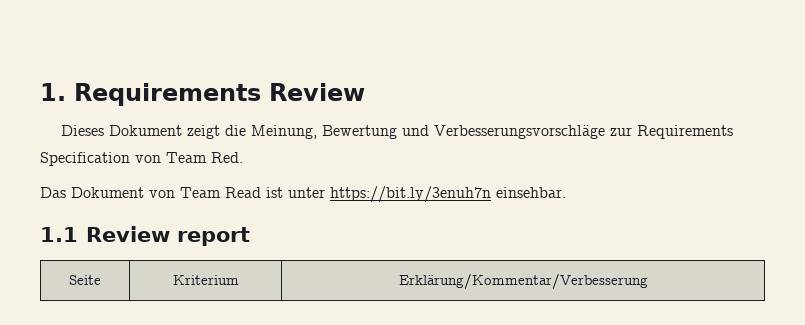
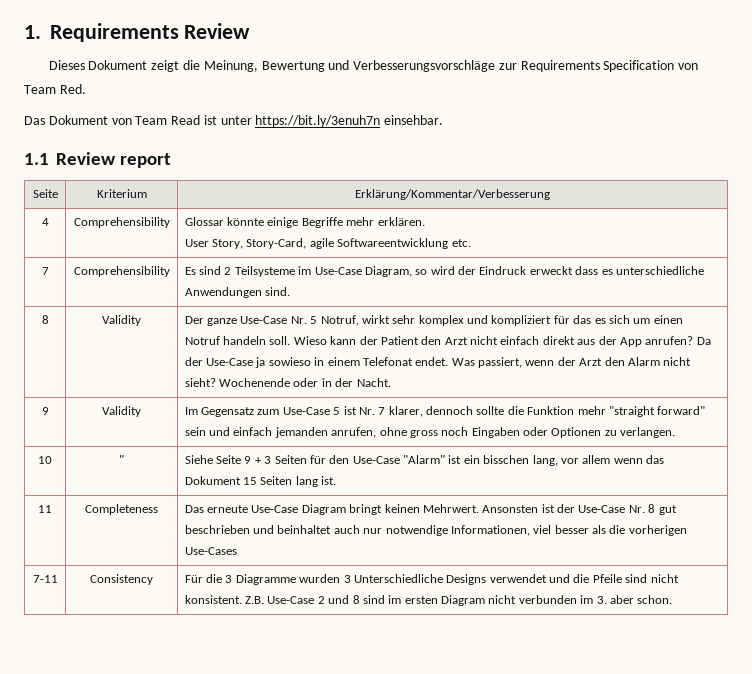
+ 4 | Comprehensibility | Glossar könnte einige Begriffe mehr erklären.
+ User Story, Story-Card, agile Softwareentwicklung etc.
+ 7 | Comprehensibility | Es sind 2 Teilsysteme im Use-Case Diagram, so wird der Eindruck erweckt dass es unterschiedliche Anwendungen sind.
+ 8 | Validity | Der ganze Use-Case Nr. 5 Notruf, wirkt sehr komplex und kompliziert für das es sich um einen Notruf handeln soll. Wieso kann der Patient den Arzt nicht einfach direkt aus der App anrufen? Da der Use-Case ja sowieso in einem Telefonat endet. Was passiert, wenn der Arzt den Alarm nicht sieht? Wochenende oder in der Nacht.
+ 9 | Validity | Im Gegensatz zum Use-Case 5 ist Nr. 7 klarer, dennoch sollte die Funktion mehr "straight forward" sein und einfach jemanden anrufen, ohne gross noch Eingaben oder Optionen zu verlangen.
+ 10 | " | Siehe Seite 9 + 3 Seiten für den Use-Case "Alarm" ist ein bisschen lang, vor allem wenn das Dokument 15 Seiten lang ist.
+ 11 | Completeness | Das erneute Use-Case Diagram bringt keinen Mehrwert. Ansonsten ist der Use-Case Nr. 8 gut beschrieben und beinhaltet auch nur notwendige Informationen, viel besser als die vorherigen Use-Cases
+ 7-11 | Consistency | Für die 3 Diagramme wurden 3 Unterschiedliche Designs verwendet und die Pfeile sind nicht konsistent. Z.B. Use-Case 2 und 8 sind im ersten Diagram nicht verbunden im 3. aber schon.

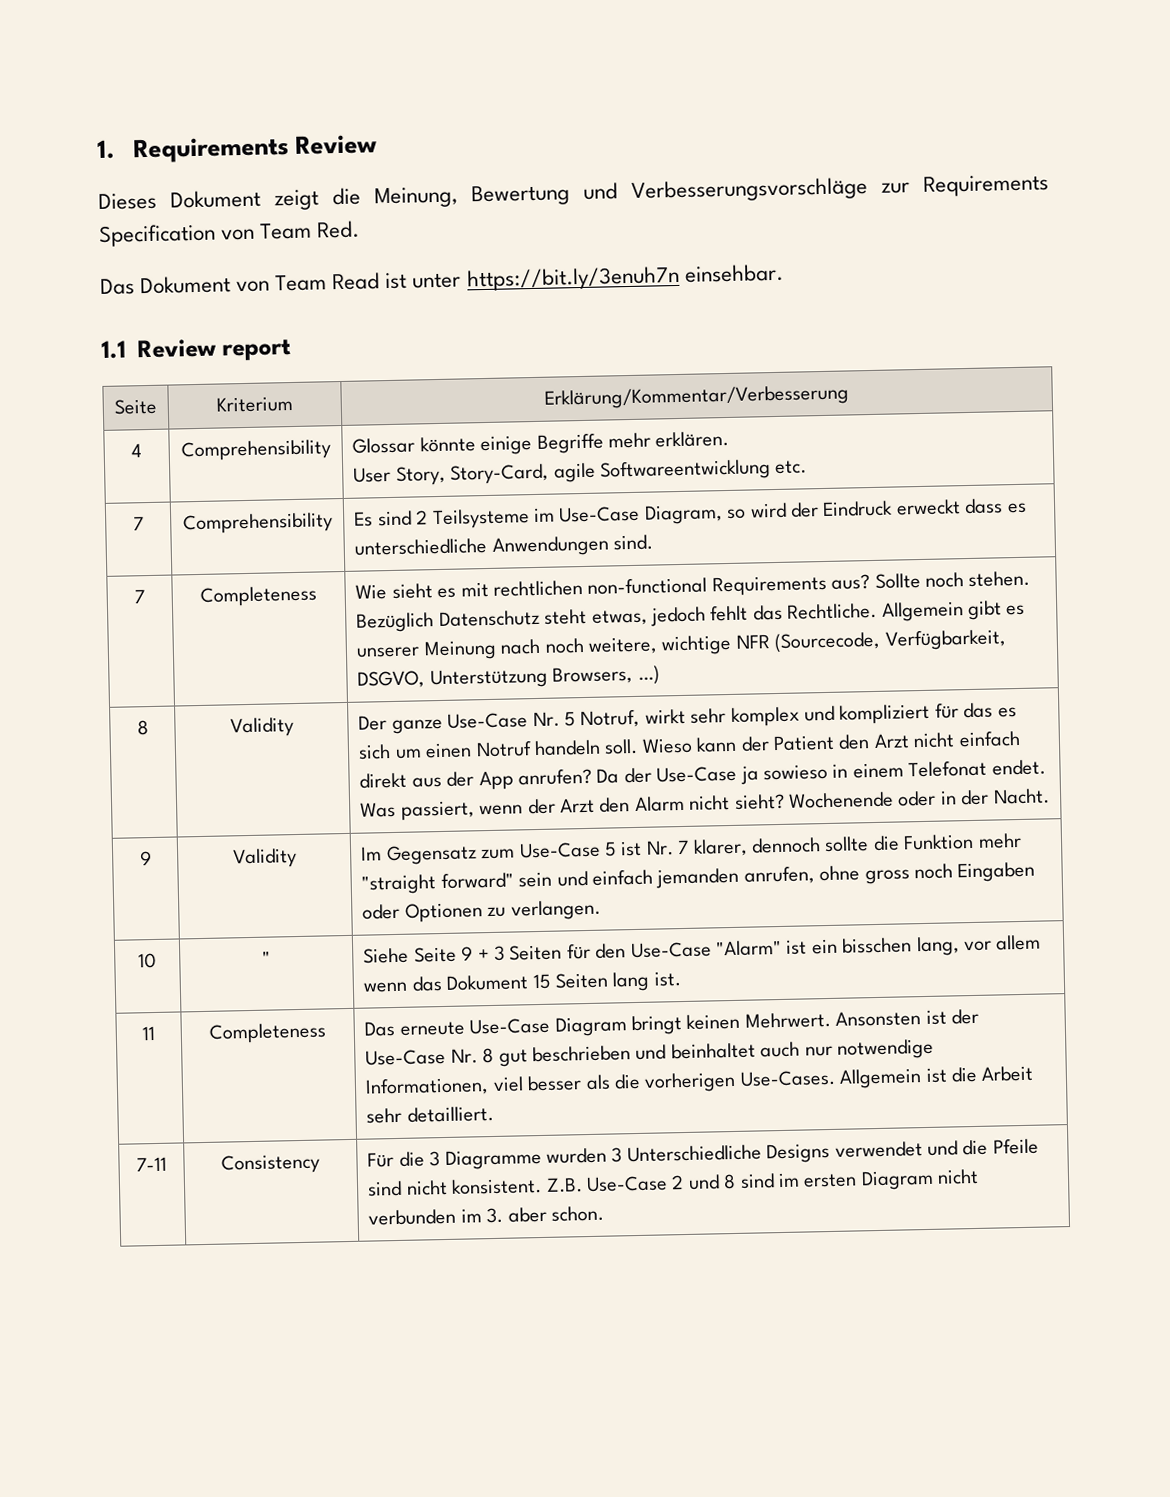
+ 7 | Completeness | Wie sieht es mit rechtlichen non-functional Requirements aus? Sollte noch stehen. Bezüglich Datenschutz steht etwas, jedoch fehlt das Rechtliche. Allgemein gibt es unserer Meinung nach noch weitere, wichtige NFR (Sourcecode, Verfügbarkeit, DSGVO, Unterstützung Browsers, …)
- 11 | Completeness | Das erneute Use-Case Diagram bringt keinen Mehrwert. Ansonsten ist der Use-Case Nr. 8 gut beschrieben und beinhaltet auch nur notwendige Informationen, viel besser als die vorherigen Use-Cases
+ 11 | Completeness | Das erneute Use-Case Diagram bringt keinen Mehrwert. Ansonsten ist der Use-Case Nr. 8 gut beschrieben und beinhaltet auch nur notwendige Informationen, viel besser als die vorherigen Use-Cases. Allgemein ist die Arbeit sehr detailliert.

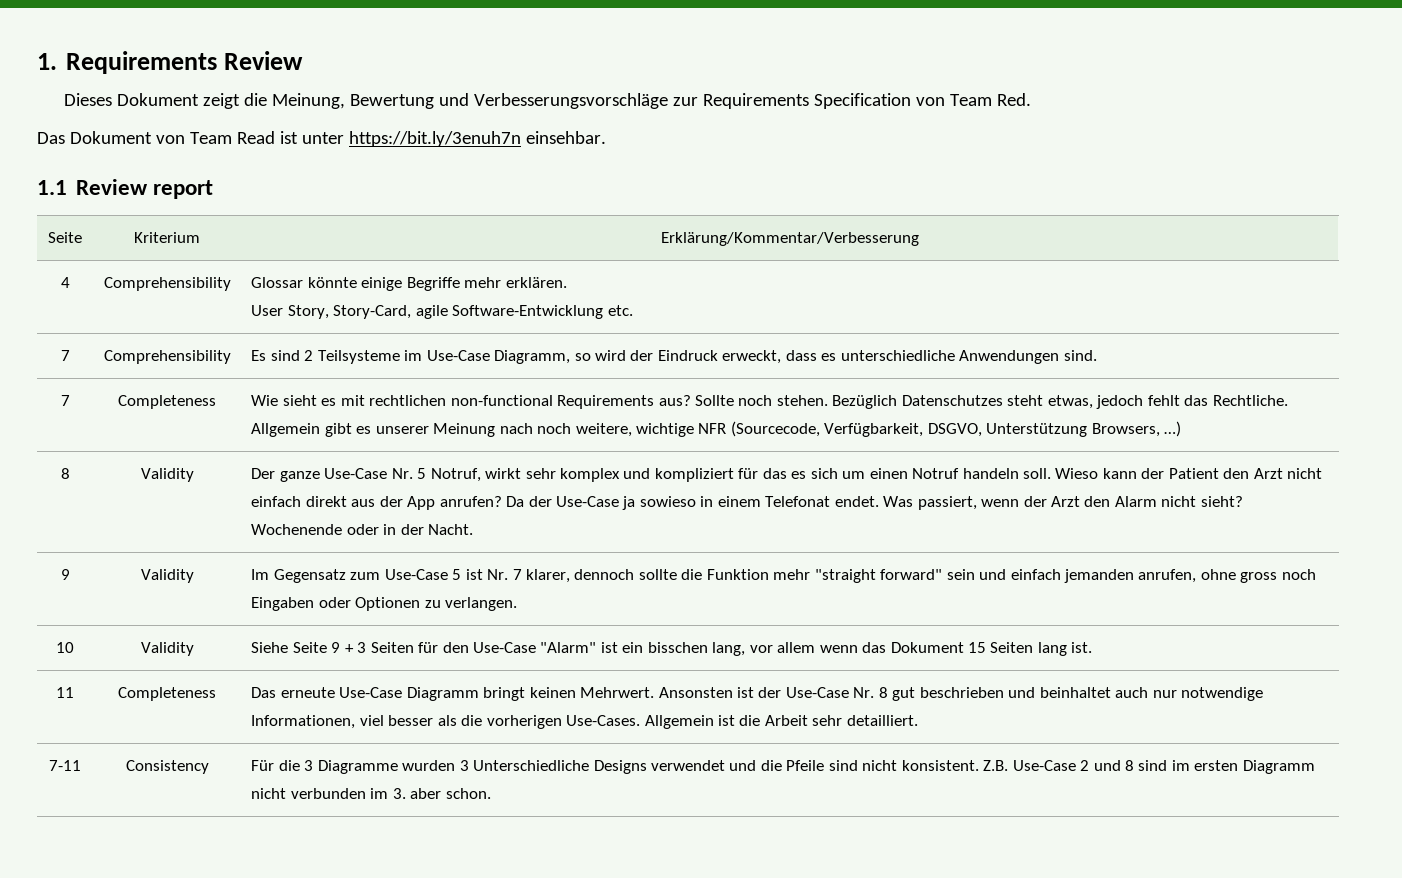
  4 | Comprehensibility | Glossar könnte einige Begriffe mehr erklären.
- User Story, Story-Card, agile Softwareentwicklung etc.
+ User Story, Story-Card, agile Software-Entwicklung etc.
- 7 | Comprehensibility | Es sind 2 Teilsysteme im Use-Case Diagram, so wird der Eindruck erweckt dass es unterschiedliche Anwendungen sind.
+ 7 | Comprehensibility | Es sind 2 Teilsysteme im Use-Case Diagramm, so wird der Eindruck erweckt, dass es unterschiedliche Anwendungen sind.
- 7 | Completeness | Wie sieht es mit rechtlichen non-functional Requirements aus? Sollte noch stehen. Bezüglich Datenschutz steht etwas, jedoch fehlt das Rechtliche. Allgemein gibt es unserer Meinung nach noch weitere, wichtige NFR (Sourcecode, Verfügbarkeit, DSGVO, Unterstützung Browsers, …)
+ 7 | Completeness | Wie sieht es mit rechtlichen non-functional Requirements aus? Sollte noch stehen. Bezüglich Datenschutzes steht etwas, jedoch fehlt das Rechtliche. Allgemein gibt es unserer Meinung nach noch weitere, wichtige NFR (Sourcecode, Verfügbarkeit, DSGVO, Unterstützung Browsers, …)
- 10 | " | Siehe Seite 9 + 3 Seiten für den Use-Case "Alarm" ist ein bisschen lang, vor allem wenn das Dokument 15 Seiten lang ist.
+ 10 | Validity | Siehe Seite 9 + 3 Seiten für den Use-Case "Alarm" ist ein bisschen lang, vor allem wenn das Dokument 15 Seiten lang ist.
- 11 | Completeness | Das erneute Use-Case Diagram bringt keinen Mehrwert. Ansonsten ist der Use-Case Nr. 8 gut beschrieben und beinhaltet auch nur notwendige Informationen, viel besser als die vorherigen Use-Cases. Allgemein ist die Arbeit sehr detailliert.
+ 11 | Completeness | Das erneute Use-Case Diagramm bringt keinen Mehrwert. Ansonsten ist der Use-Case Nr. 8 gut beschrieben und beinhaltet auch nur notwendige Informationen, viel besser als die vorherigen Use-Cases. Allgemein ist die Arbeit sehr detailliert.
- 7-11 | Consistency | Für die 3 Diagramme wurden 3 Unterschiedliche Designs verwendet und die Pfeile sind nicht konsistent. Z.B. Use-Case 2 und 8 sind im ersten Diagram nicht verbunden im 3. aber schon.
+ 7-11 | Consistency | Für die 3 Diagramme wurden 3 Unterschiedliche Designs verwendet und die Pfeile sind nicht konsistent. Z.B. Use-Case 2 und 8 sind im ersten Diagramm nicht verbunden im 3. aber schon.

